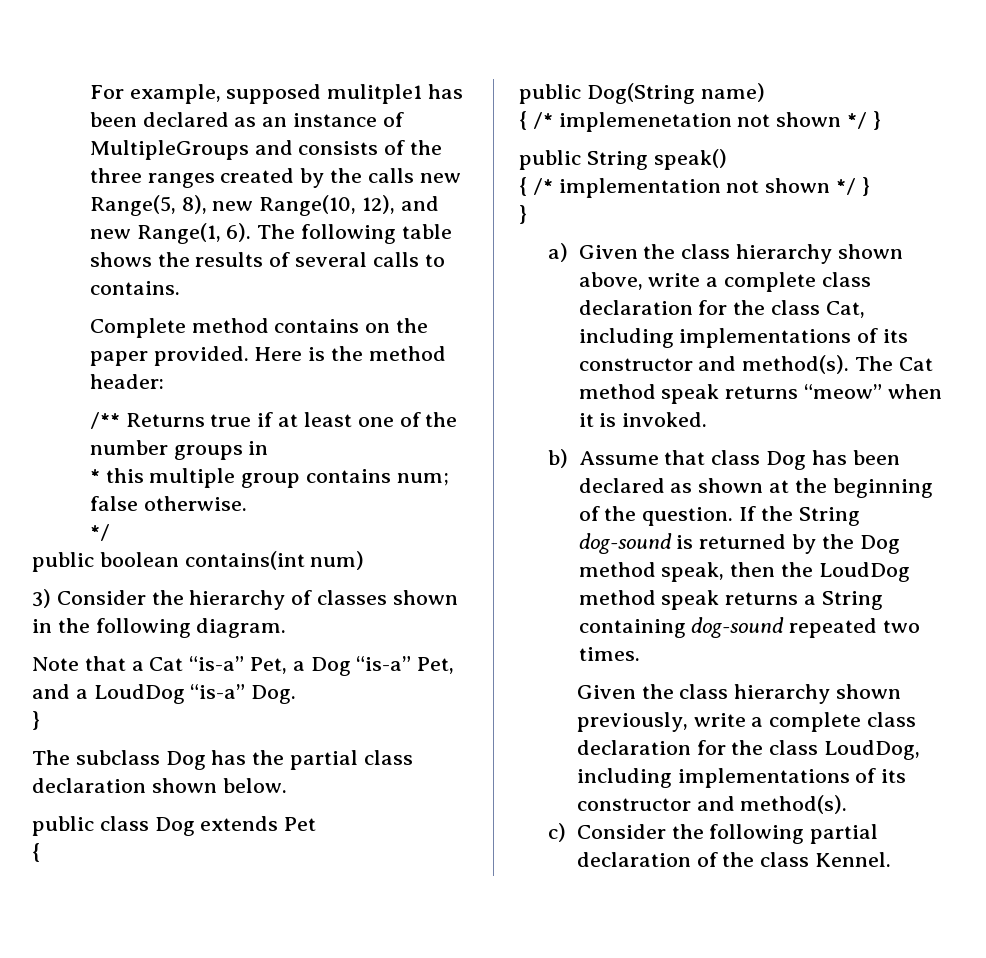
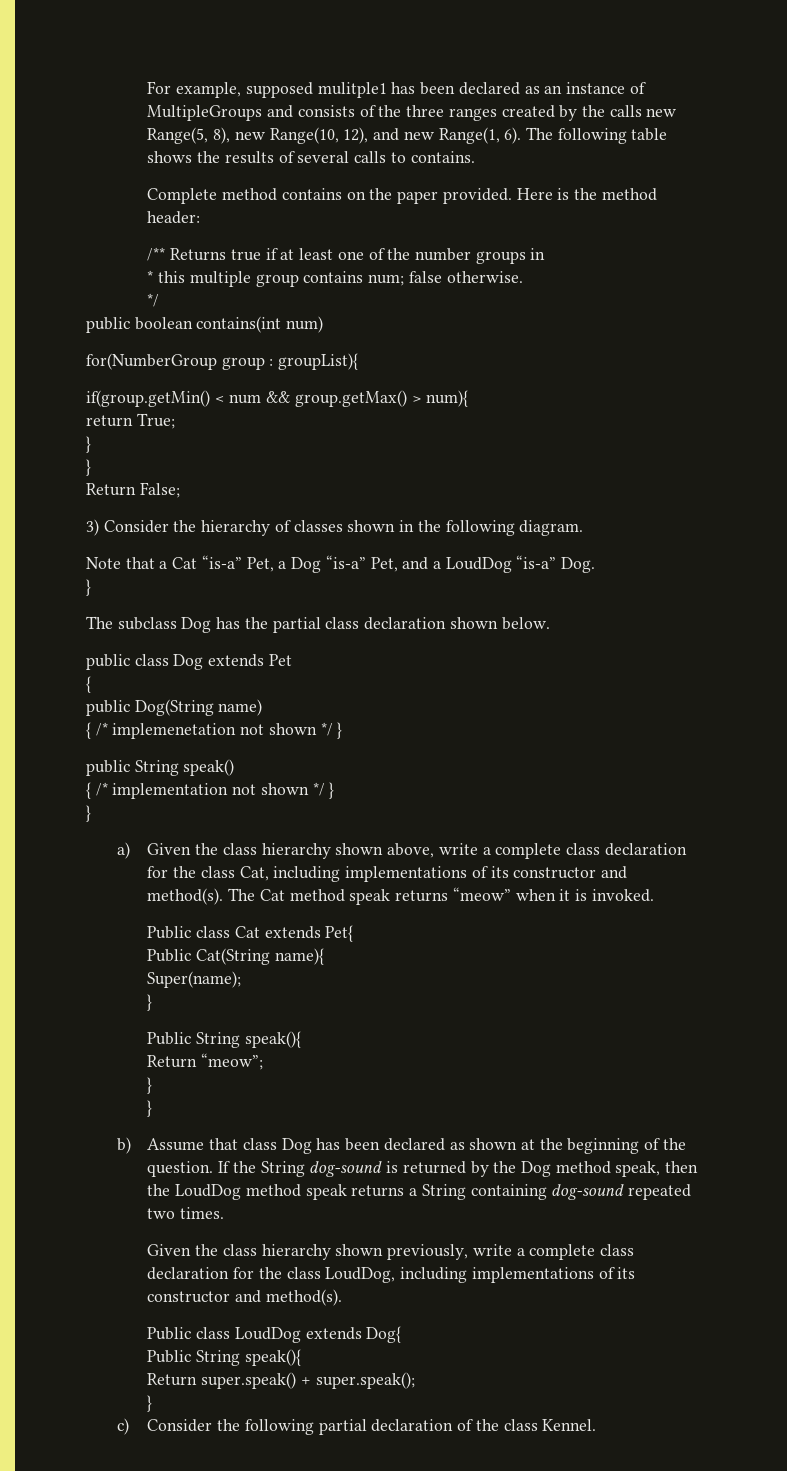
+ for(NumberGroup group : groupList){
+ if(group.getMin() < num && group.getMax() > num){
+ return True;
+ }
+ }
+ Return False;
+ Public class Cat extends Pet{
+ Public Cat(String name){
+ Super(name);
+ }
+ Public String speak(){
+ Return “meow”;
+ }
+ }
+ Public class LoudDog extends Dog{
+ Public String speak(){
+ Return super.speak() + super.speak();
+ }

